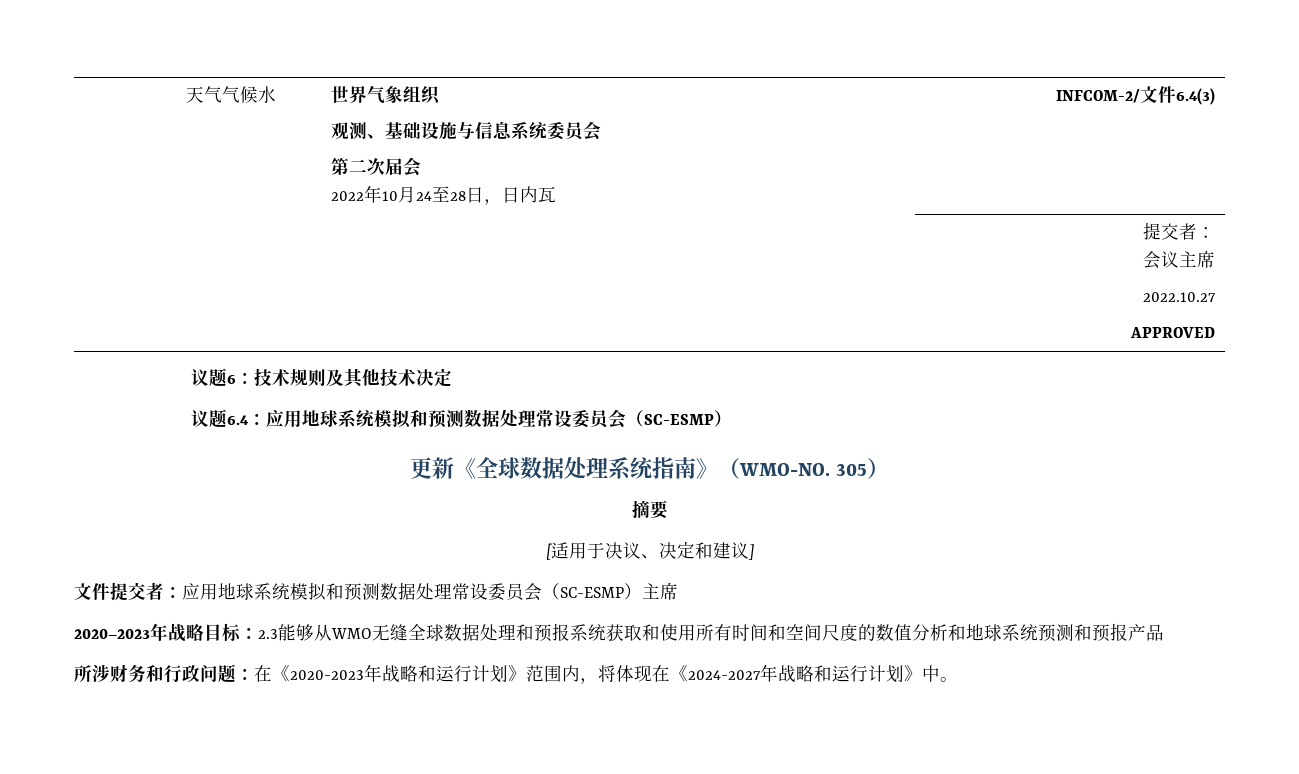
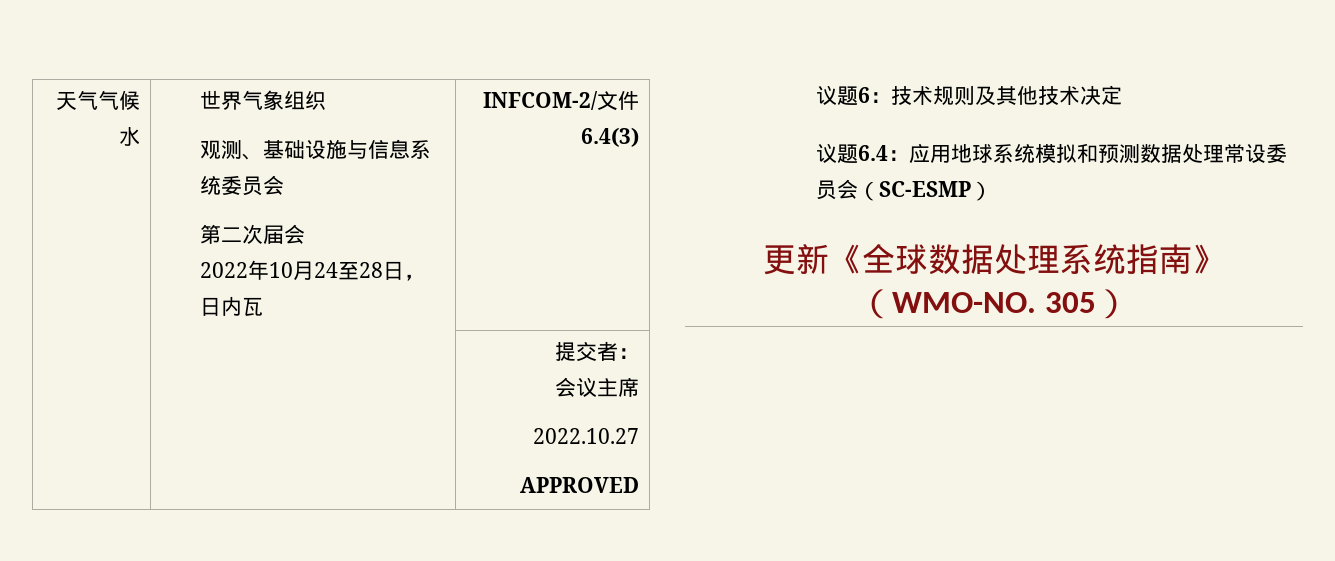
- 摘要
- [适用于决议、决定和建议]
- 文件提交者：应用地球系统模拟和预测数据处理常设委员会（SC-ESMP）主席
- 2020–2023年战略目标：2.3能够从WMO无缝全球数据处理和预报系统获取和使用所有时间和空间尺度的数值分析和地球系统预测和预报产品
- 所涉财务和行政问题：在《2020-2023年战略和运行计划》范围内，将体现在《2024-2027年战略和运行计划》中。

